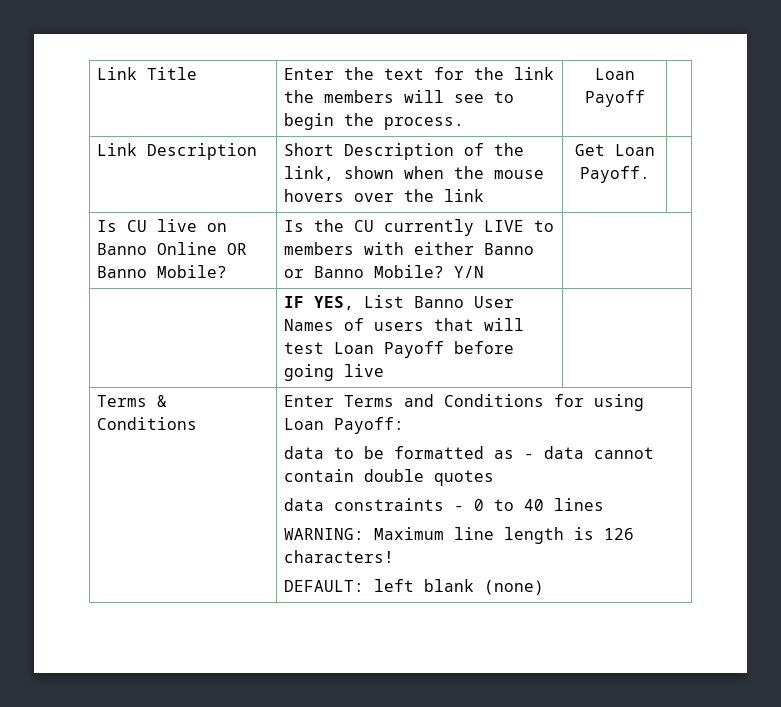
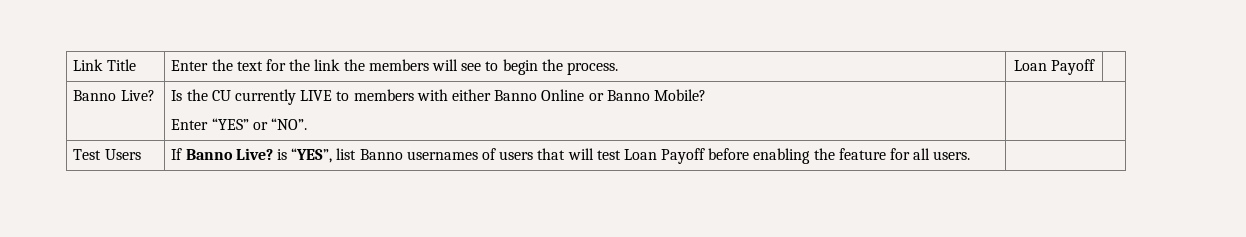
- Link Description | Short Description of the link, shown when the mouse hovers over the link | Get Loan Payoff. |
- Is CU live on Banno Online OR Banno Mobile? | Is the CU currently LIVE to members with either Banno or Banno Mobile? Y/N |
- | IF YES, List Banno User Names of users that will test Loan Payoff before going live |
- Terms & Conditions | Enter Terms and Conditions for using Loan Payoff:
- data to be formatted as - data cannot contain double quotes
- data constraints - 0 to 40 lines
- WARNING: Maximum line length is 126 characters!
- DEFAULT: left blank (none)
+ Banno Live? | Is the CU currently LIVE to members with either Banno Online or Banno Mobile?
+ Enter “YES” or “NO”. |
+ Test Users | If Banno Live? is “YES”, list Banno usernames of users that will test Loan Payoff before enabling the feature for all users. |

